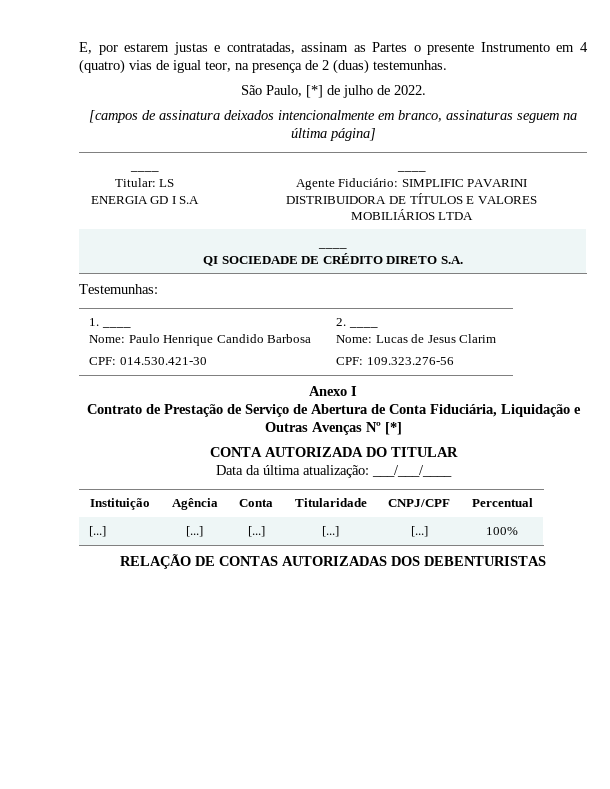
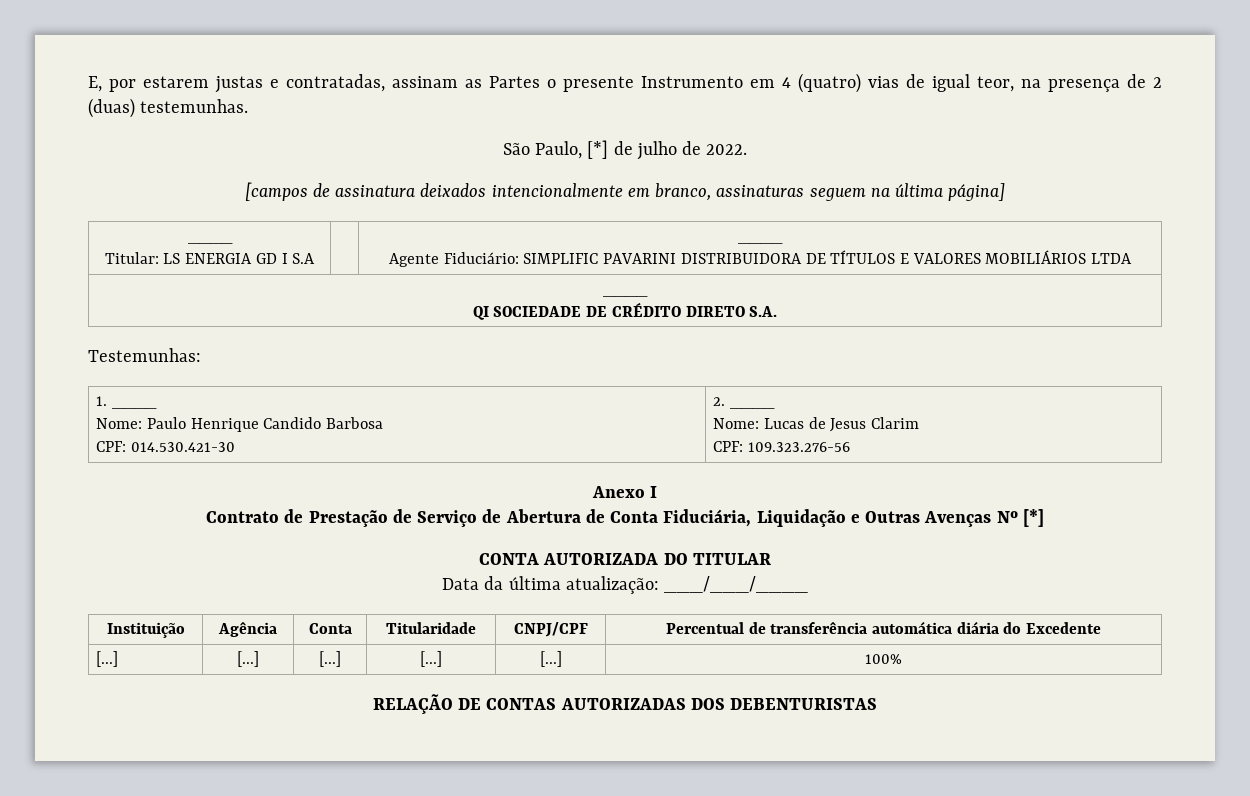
- Instituição | Agência | Conta | Titularidade | CNPJ/CPF | Percentual
+ Instituição | Agência | Conta | Titularidade | CNPJ/CPF | Percentual de transferência automática diária do Excedente

